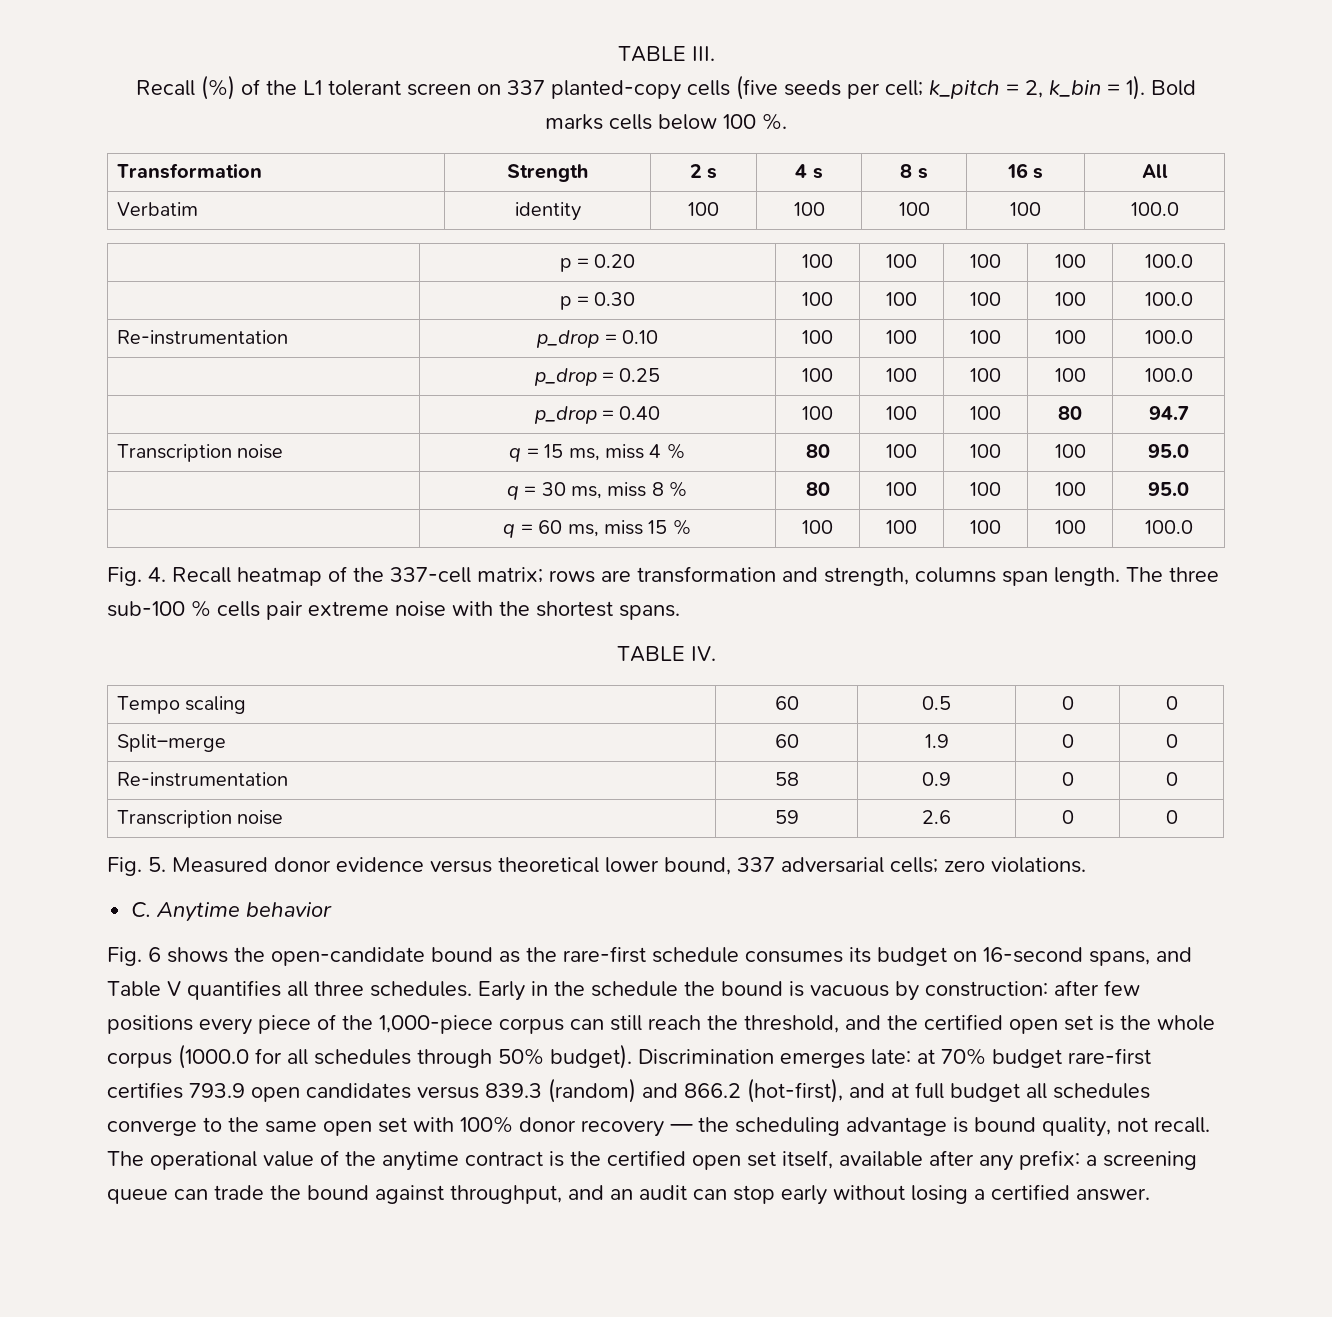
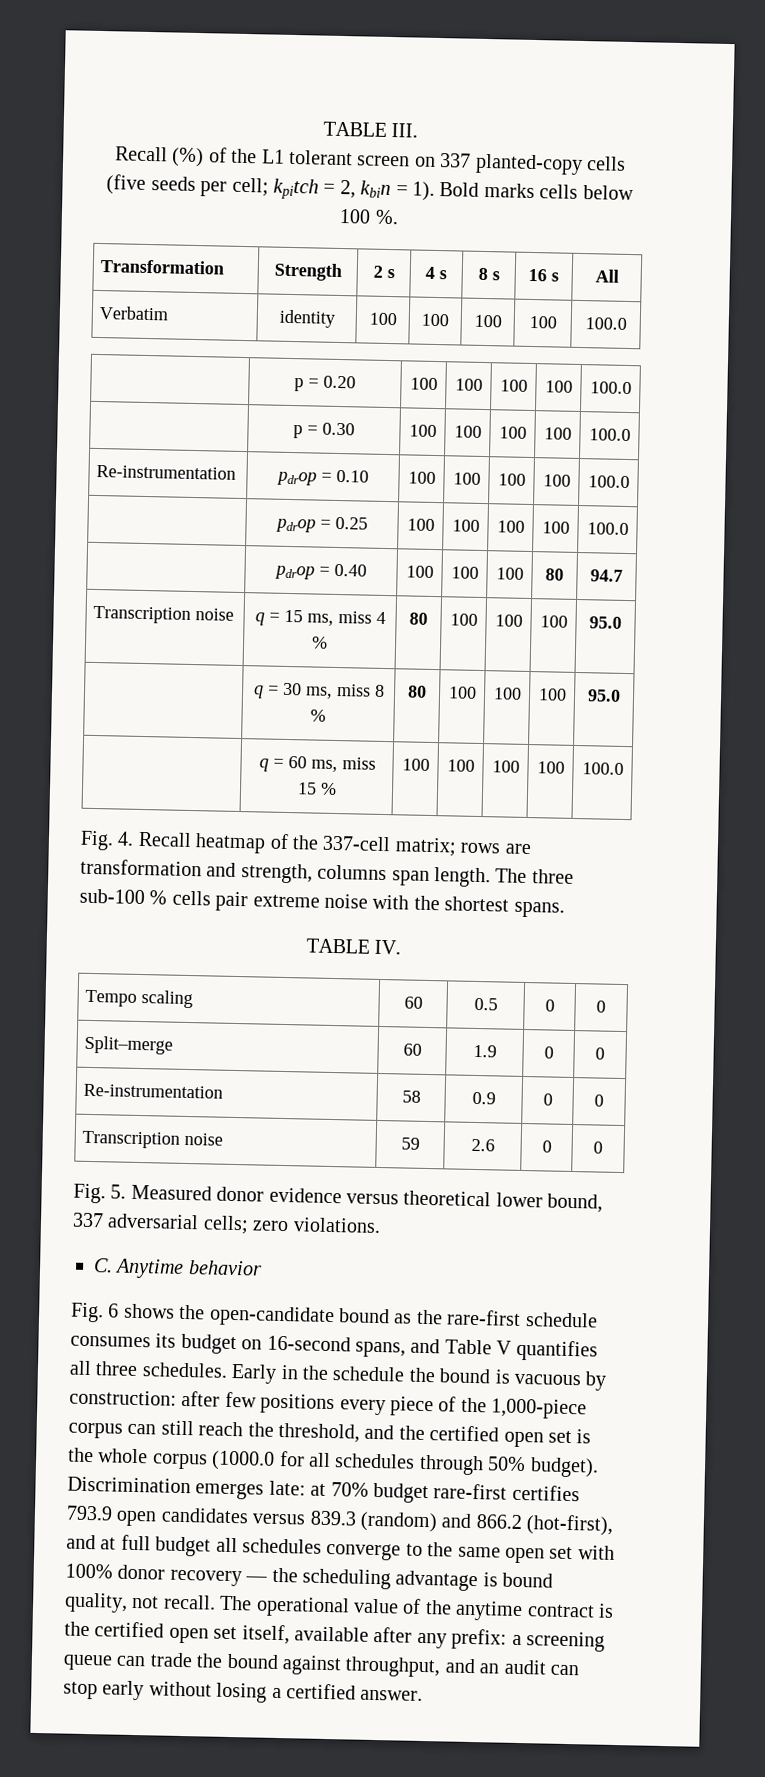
- Recall (%) of the L1 tolerant screen on 337 planted-copy cells (five seeds per cell; k_pitch = 2, k_bin = 1).
+ Recall (%) of the L1 tolerant screen on 337 planted-copy cells (five seeds per cell; kpitch = 2, kbin = 1).
- Re-instrumentation | p_drop = 0.10 | 100 | 100 | 100 | 100 | 100.0
+ Re-instrumentation | pdrop = 0.10 | 100 | 100 | 100 | 100 | 100.0
- | p_drop = 0.25 | 100 | 100 | 100 | 100 | 100.0
+ | pdrop = 0.25 | 100 | 100 | 100 | 100 | 100.0
- | p_drop = 0.40 | 100 | 100 | 100 | 80 | 94.7
+ | pdrop = 0.40 | 100 | 100 | 100 | 80 | 94.7

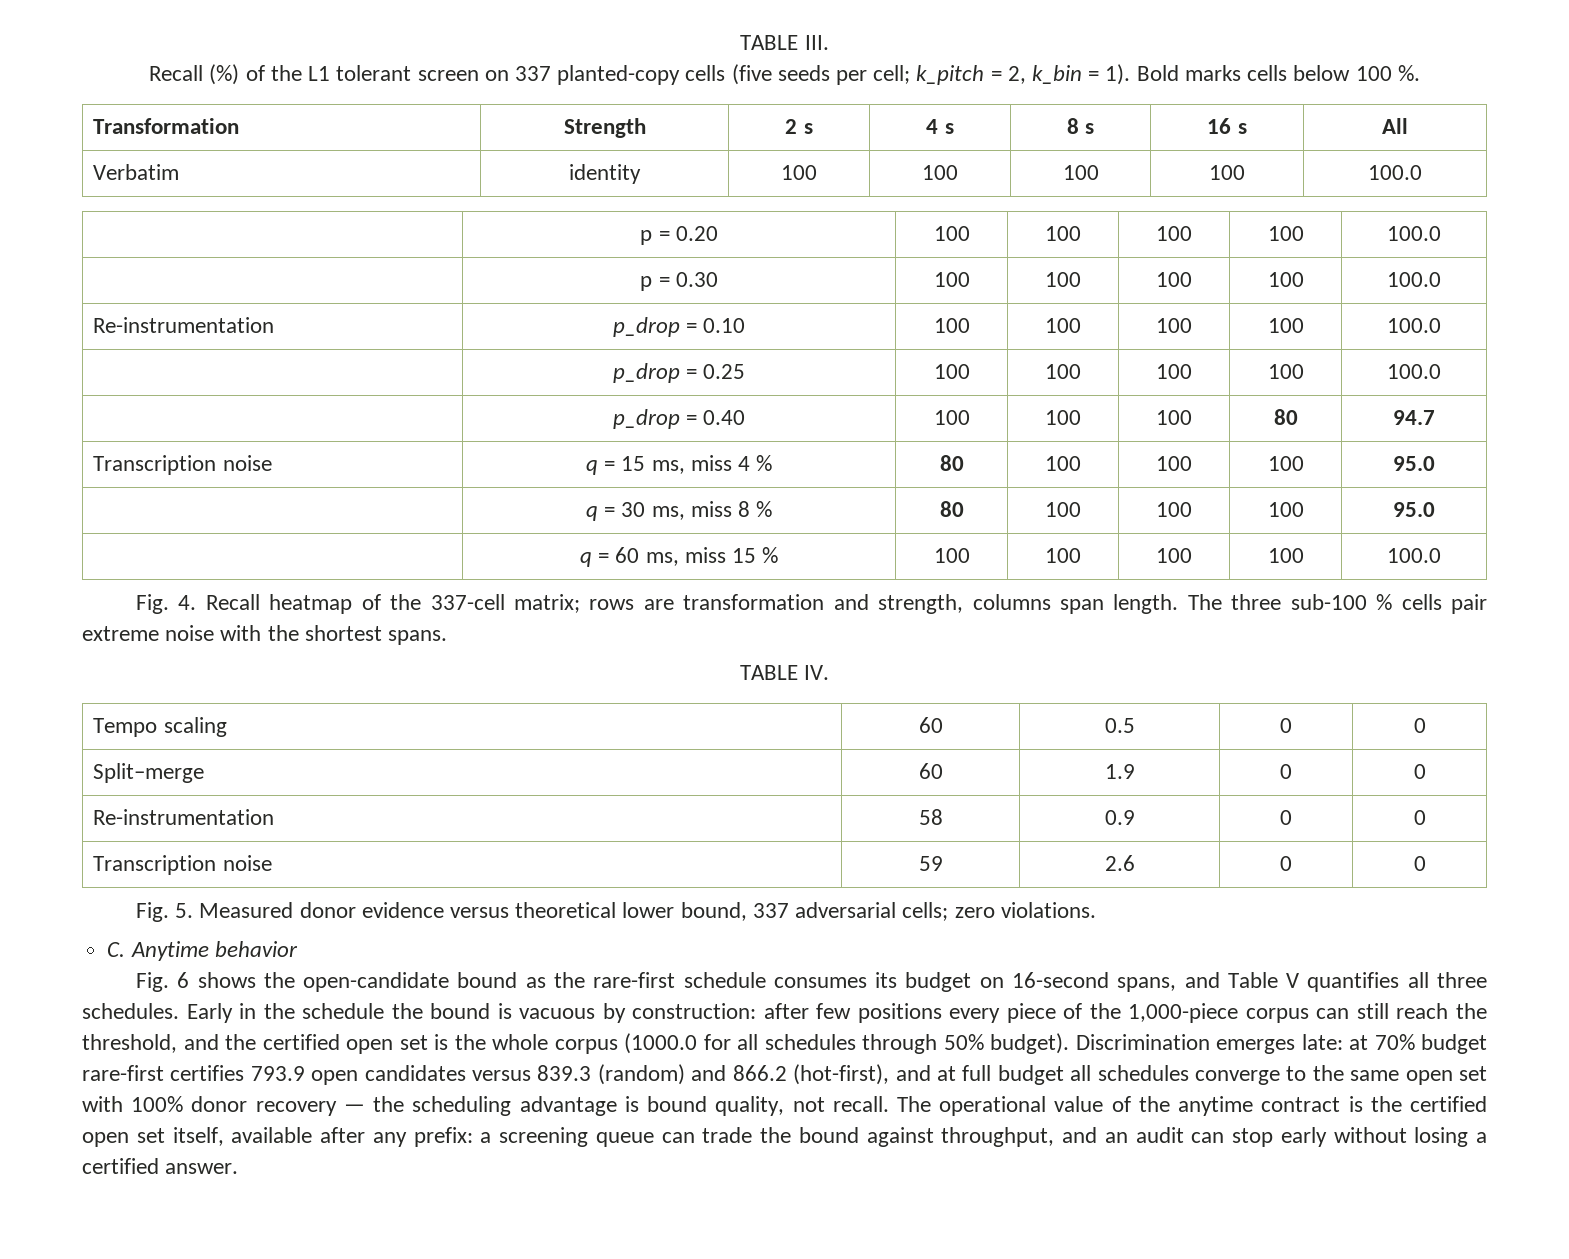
- Recall (%) of the L1 tolerant screen on 337 planted-copy cells (five seeds per cell; kpitch = 2, kbin = 1).
+ Recall (%) of the L1 tolerant screen on 337 planted-copy cells (five seeds per cell; k_pitch = 2, k_bin = 1).
- Re-instrumentation | pdrop = 0.10 | 100 | 100 | 100 | 100 | 100.0
+ Re-instrumentation | p_drop = 0.10 | 100 | 100 | 100 | 100 | 100.0
- | pdrop = 0.25 | 100 | 100 | 100 | 100 | 100.0
+ | p_drop = 0.25 | 100 | 100 | 100 | 100 | 100.0
- | pdrop = 0.40 | 100 | 100 | 100 | 80 | 94.7
+ | p_drop = 0.40 | 100 | 100 | 100 | 80 | 94.7

